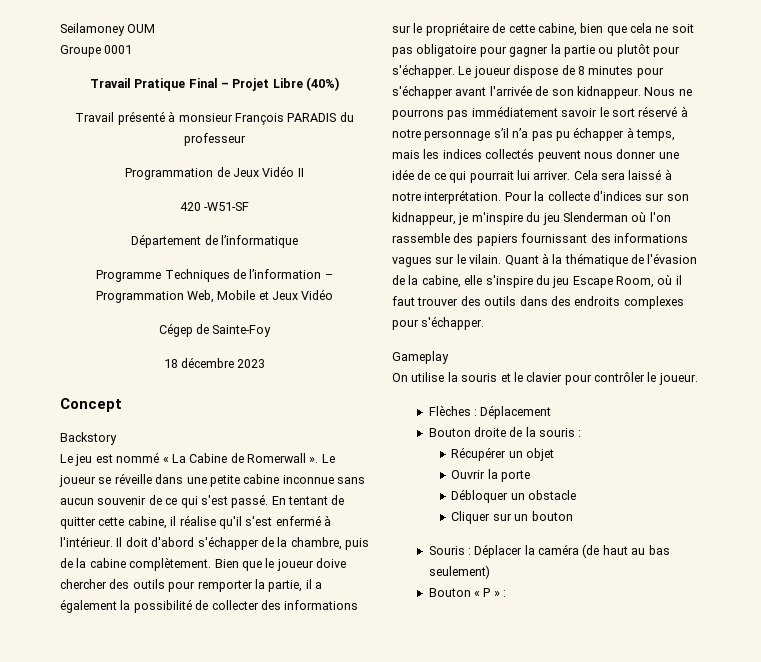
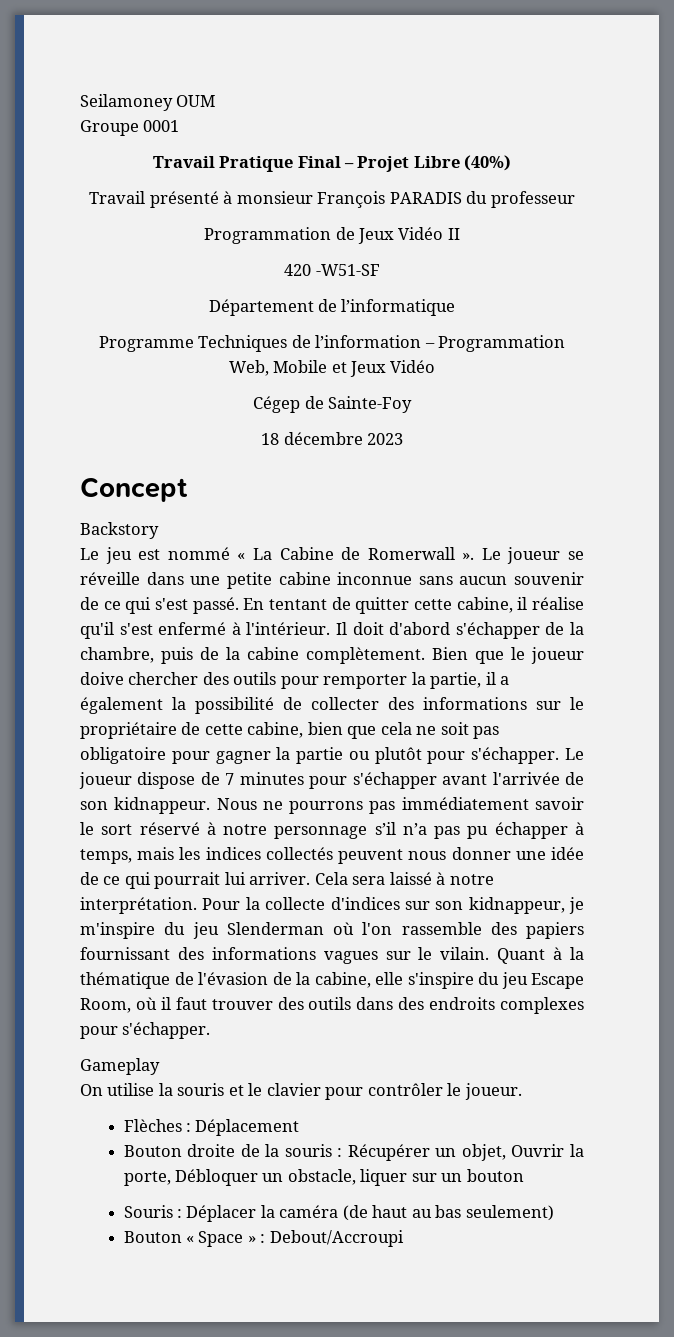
- Le joueur dispose de 8 minutes pour s'échapper avant l'arrivée de son kidnappeur.
+ Le joueur dispose de 7 minutes pour s'échapper avant l'arrivée de son kidnappeur.
- Bouton droite de la souris :
- Récupérer un objet
- Ouvrir la porte
- Débloquer un obstacle
- Cliquer sur un bouton
+ Bouton droite de la souris : Récupérer un objet, Ouvrir la porte, Débloquer un obstacle, liquer sur un bouton
- Bouton « P » :
+ Bouton « Space » : Debout/Accroupi

